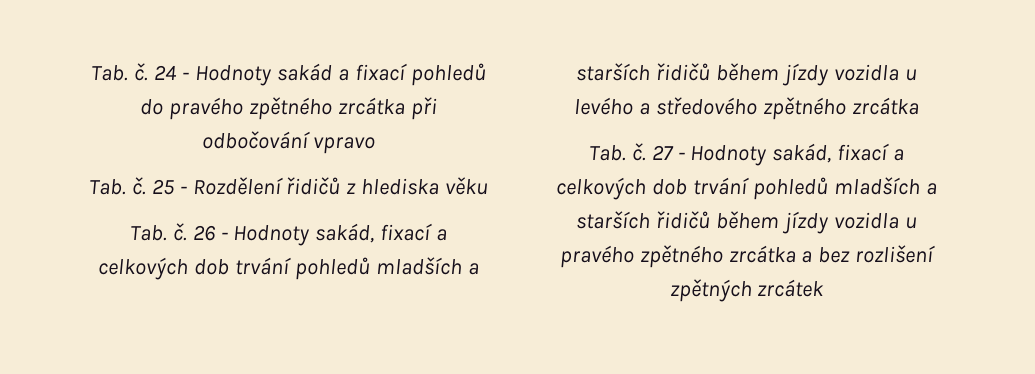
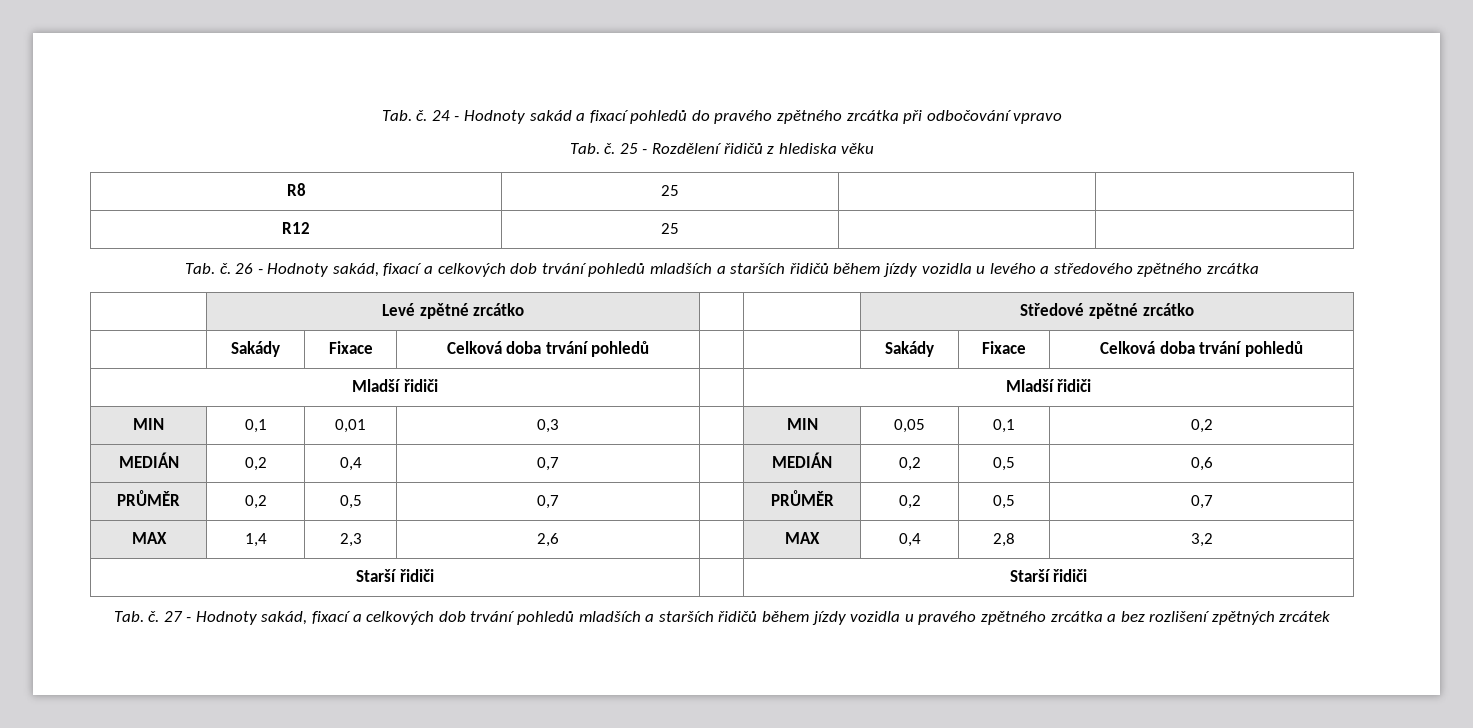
+ R8 | 25 | |
+ R12 | 25 | |
+ | Levé zpětné zrcátko | | | Středové zpětné zrcátko
+ | Sakády | Fixace | Celková doba trvání pohledů | | | Sakády | Fixace | Celková doba trvání pohledů
+ Mladší řidiči | | Mladší řidiči
+ MIN | 0,1 | 0,01 | 0,3 | | MIN | 0,05 | 0,1 | 0,2
+ MEDIÁN | 0,2 | 0,4 | 0,7 | | MEDIÁN | 0,2 | 0,5 | 0,6
+ PRŮMĚR | 0,2 | 0,5 | 0,7 | | PRŮMĚR | 0,2 | 0,5 | 0,7
+ MAX | 1,4 | 2,3 | 2,6 | | MAX | 0,4 | 2,8 | 3,2
+ Starší řidiči | | Starší řidiči

